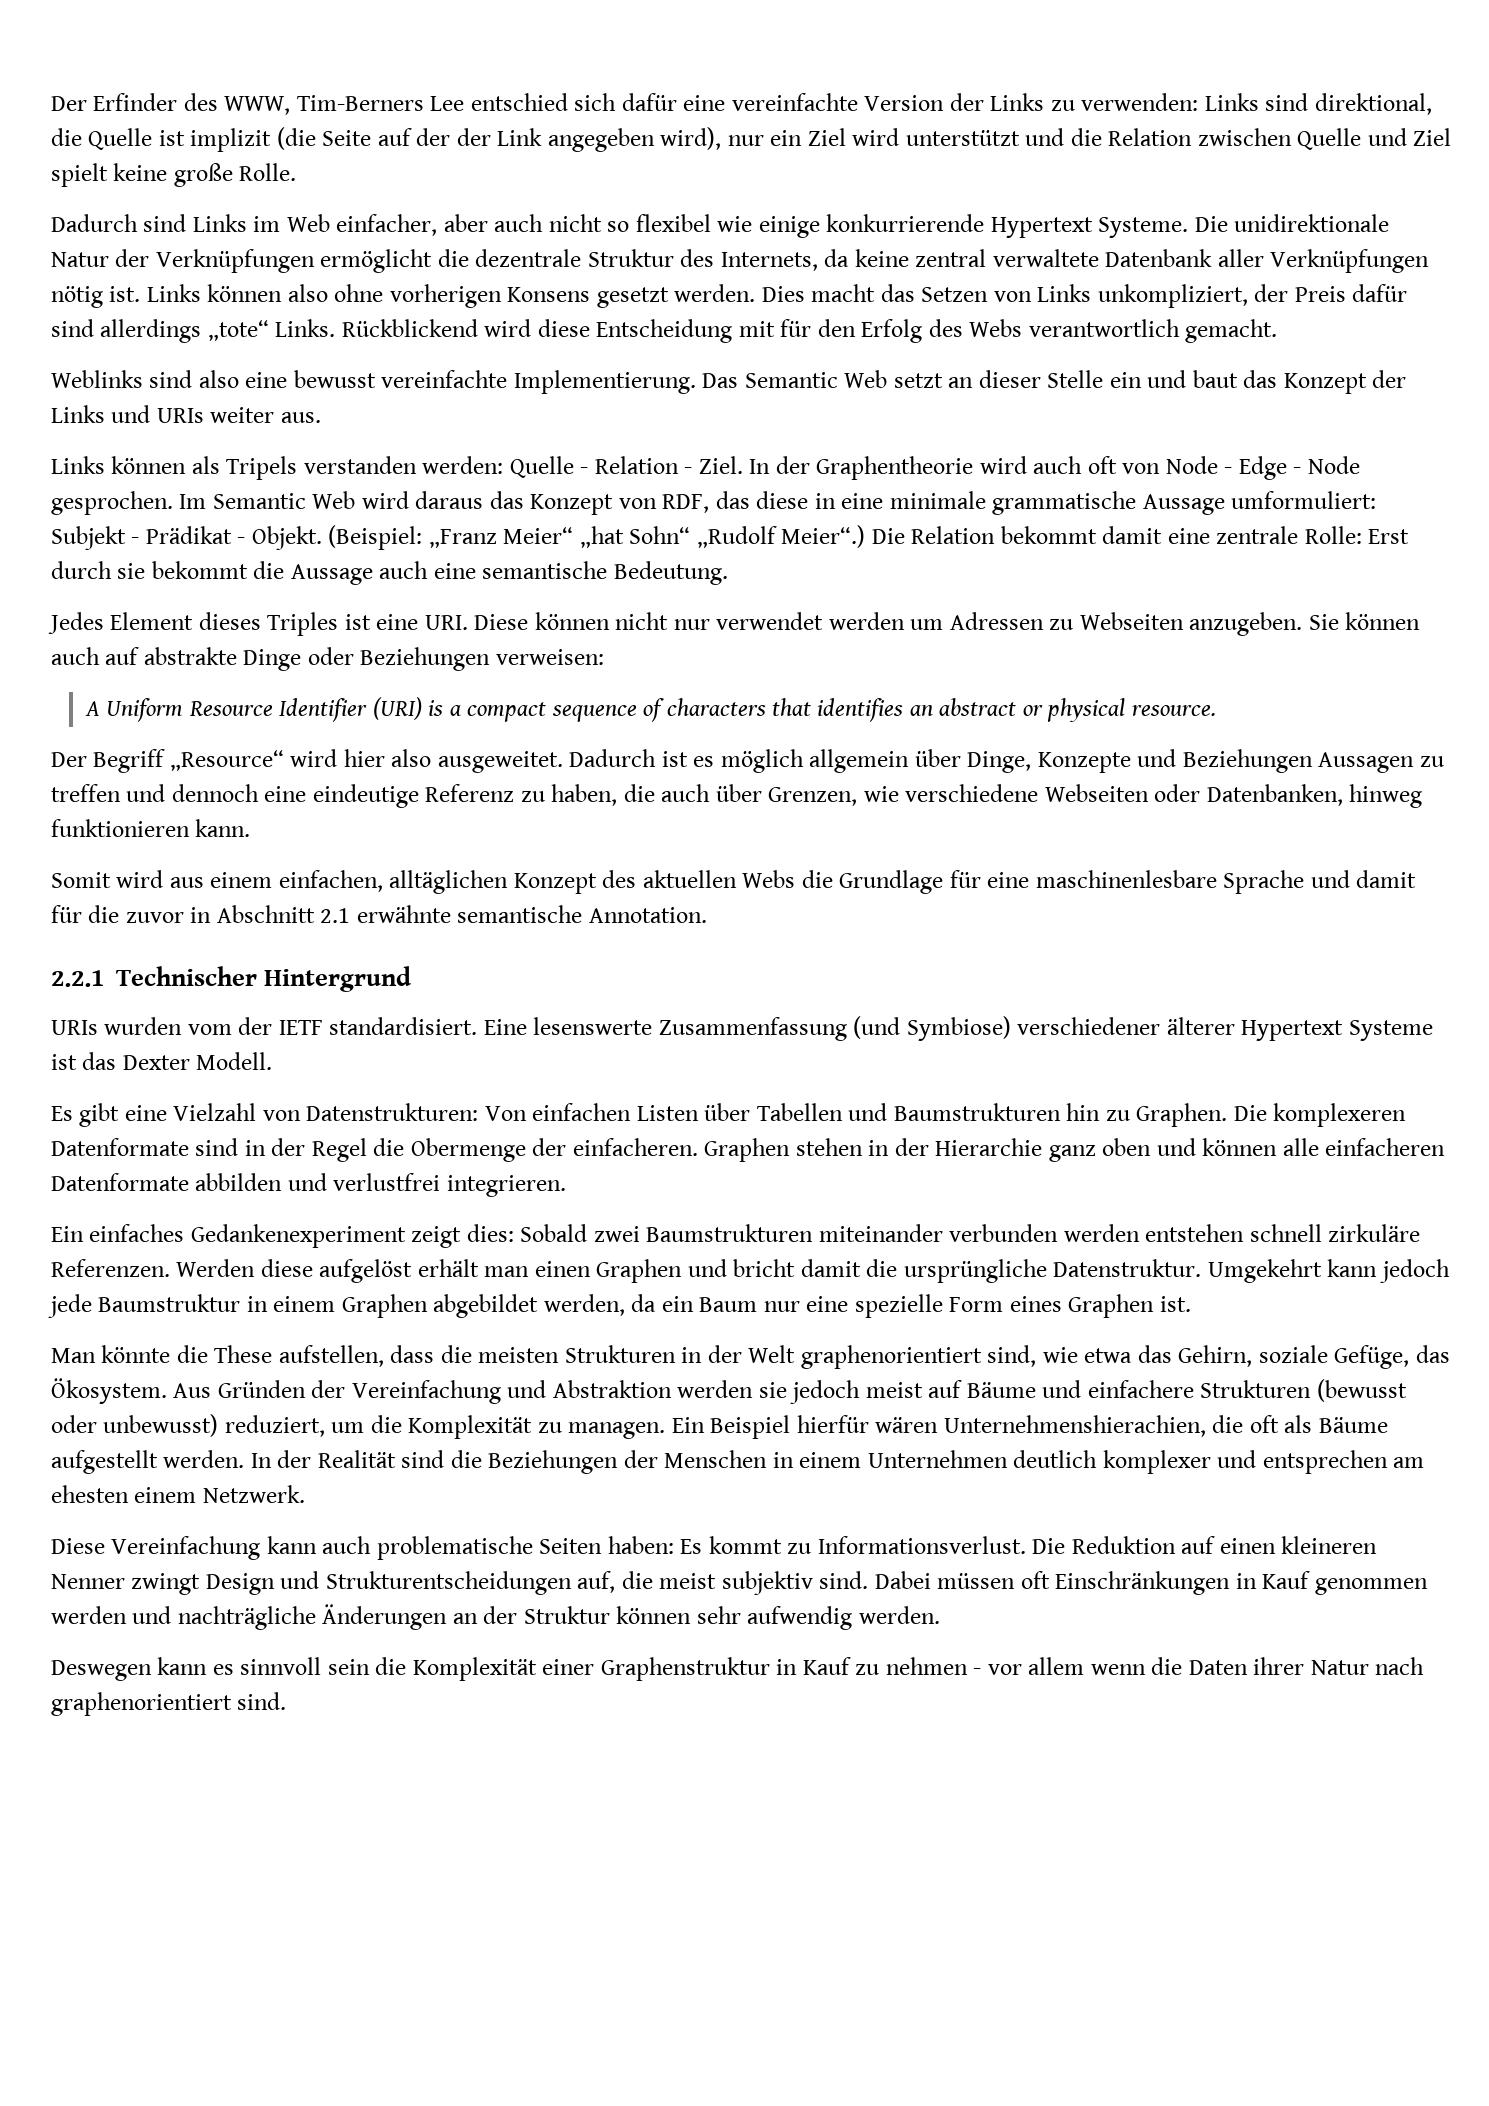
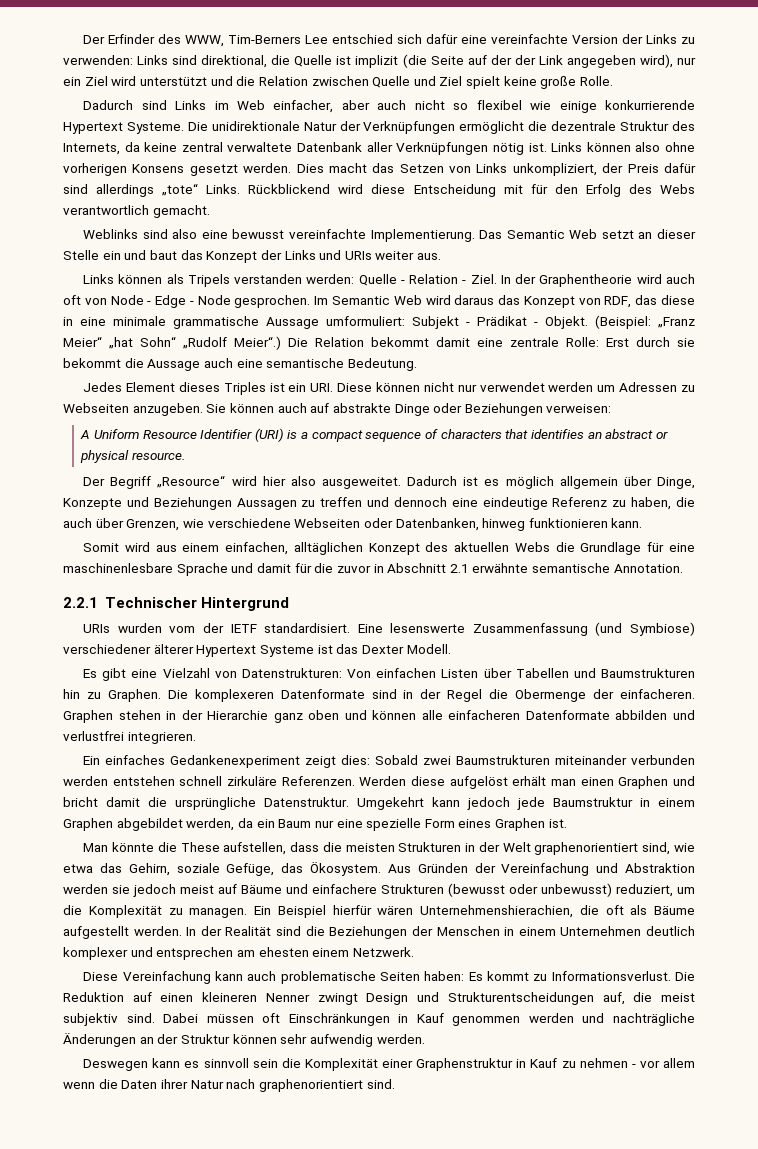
- Jedes Element dieses Triples ist eine URI. Diese können nicht nur verwendet werden um Adressen zu Webseiten anzugeben.
+ Jedes Element dieses Triples ist ein URI. Diese können nicht nur verwendet werden um Adressen zu Webseiten anzugeben.

